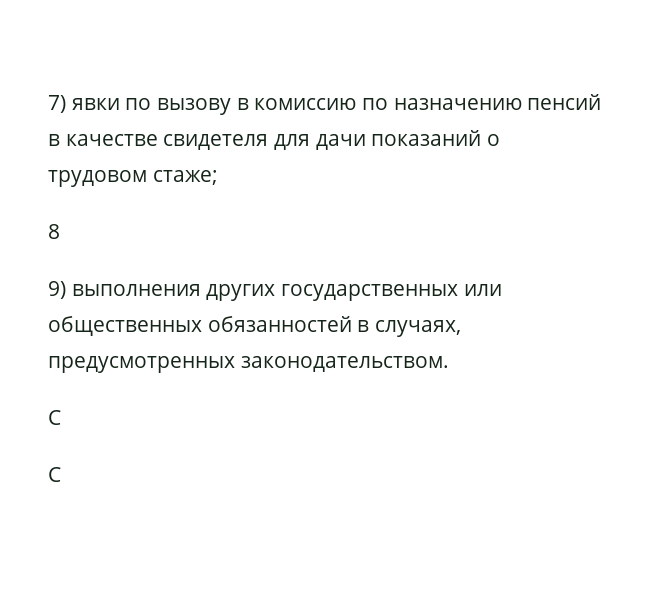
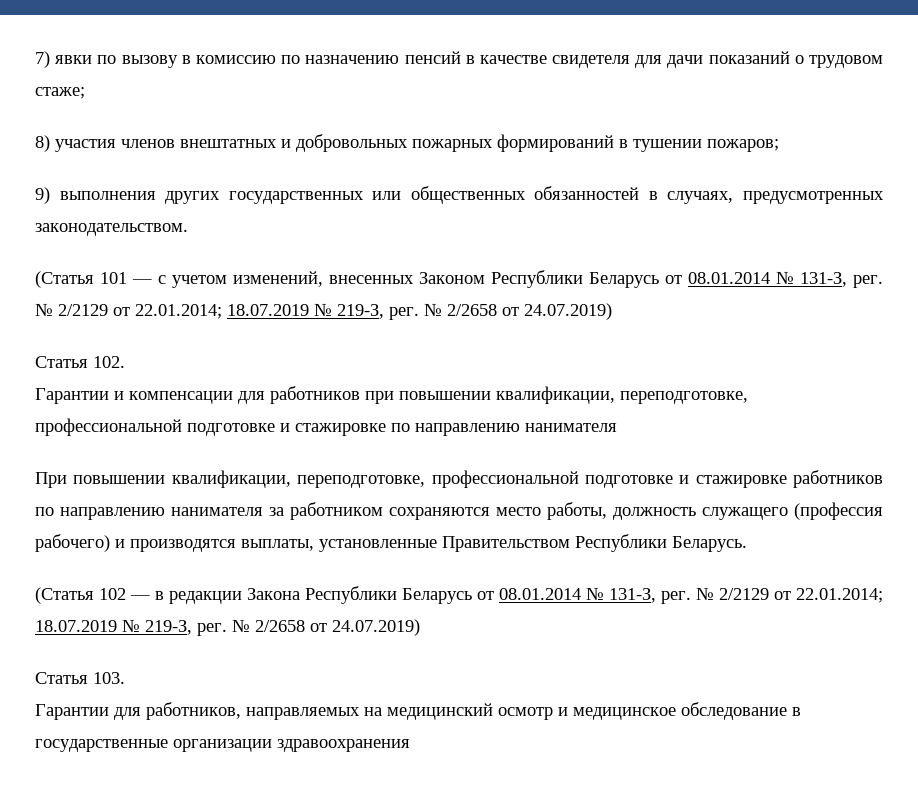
- 8
+ 8) участия членов внештатных и добровольных пожарных формирований в тушении пожаров;
  9) выполнения других государственных или общественных обязанностей в случаях, предусмотренных законодательством.
- С
- С
+ (Статья 101 — с учетом изменений, внесенных Законом Республики Беларусь от 08.01.2014 № 131-З, рег. № 2/2129 от 22.01.2014; 18.07.2019 № 219-З, рег. № 2/2658 от 24.07.2019)
+ Статья 102.
+ Гарантии и компенсации для работников при повышении квалификации, переподготовке, профессиональной подготовке и стажировке по направлению нанимателя
+ При повышении квалификации, переподготовке, профессиональной подготовке и стажировке работников по направлению нанимателя за работником сохраняются место работы, должность служащего (профессия рабочего) и производятся выплаты, установленные Правительством Республики Беларусь.
+ (Статья 102 — в редакции Закона Республики Беларусь от 08.01.2014 № 131-З, рег. № 2/2129 от 22.01.2014; 18.07.2019 № 219-З, рег. № 2/2658 от 24.07.2019)
+ Статья 103.
+ Гарантии для работников, направляемых на медицинский осмотр и медицинское обследование в государственные организации здравоохранения

